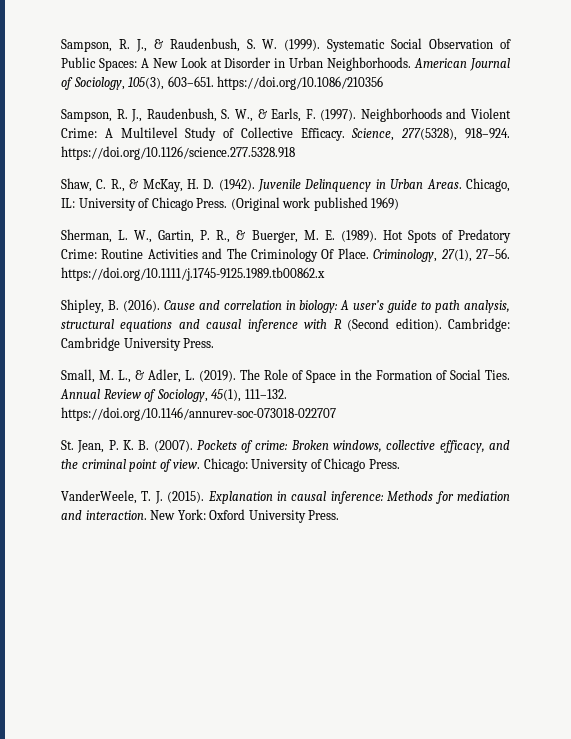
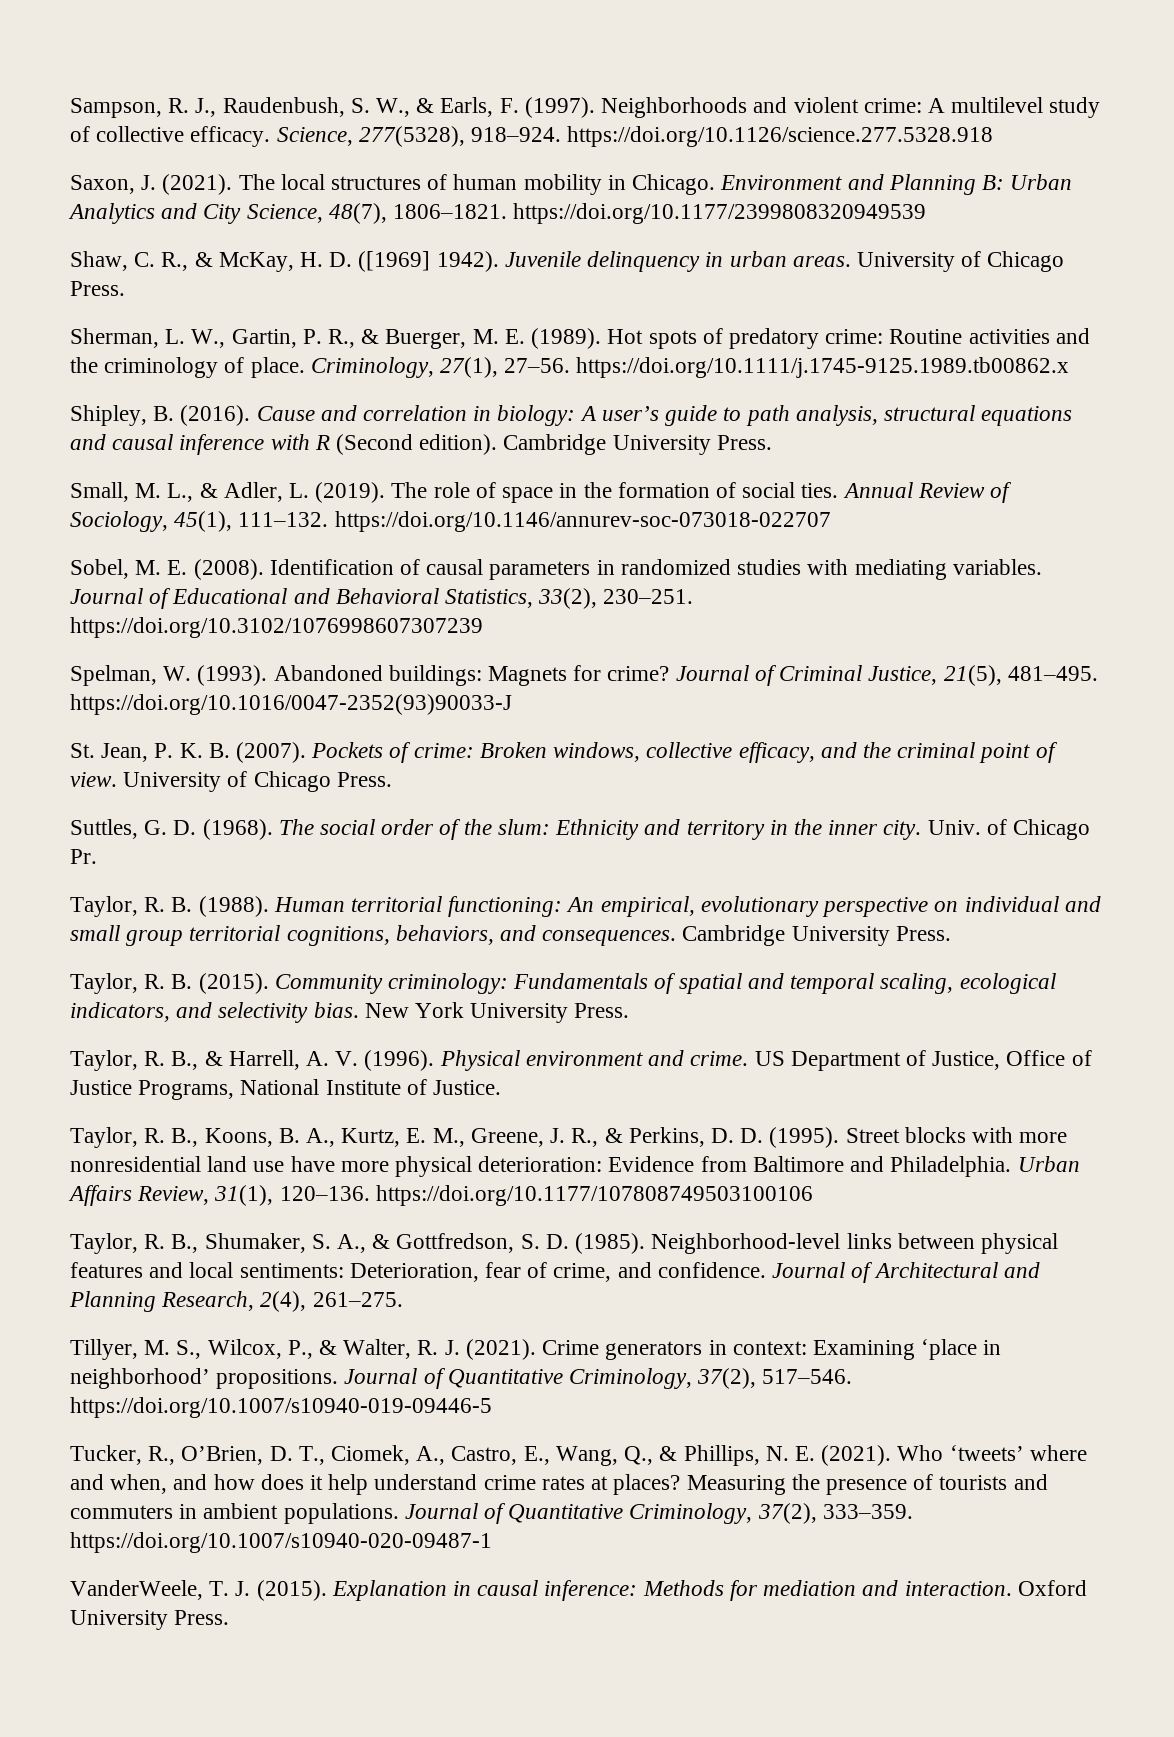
- Sampson, R. J., & Raudenbush, S. W. (1999). Systematic Social Observation of Public Spaces: A New Look at Disorder in Urban Neighborhoods. American Journal of Sociology, 105(3), 603–651. https://doi.org/10.1086/210356
- Neighborhoods and Violent Crime: A Multilevel Study of Collective Efficacy. Science, 277(5328), 918–924. https://doi.org/10.1126/science.277.5328.918
+ Neighborhoods and violent crime: A multilevel study of collective efficacy. Science, 277(5328), 918–924. https://doi.org/10.1126/science.277.5328.918
+ Saxon, J. (2021). The local structures of human mobility in Chicago. Environment and Planning B: Urban Analytics and City Science, 48(7), 1806–1821. https://doi.org/10.1177/2399808320949539
- Shaw, C. R., & McKay, H. D. (1942). Juvenile Delinquency in Urban Areas. Chicago, IL: University of Chicago Press. (Original work published 1969)
+ Shaw, C. R., & McKay, H. D. ([1969] 1942). Juvenile delinquency in urban areas. University of Chicago Press.
- Hot Spots of Predatory Crime: Routine Activities and The Criminology Of Place.
+ Hot spots of predatory crime: Routine activities and the criminology of place.
- Cause and correlation in biology: A user’s guide to path analysis, structural equations and causal inference with R (Second edition). Cambridge: Cambridge University Press.
+ Cause and correlation in biology: A user’s guide to path analysis, structural equations and causal inference with R (Second edition). Cambridge University Press.
- The Role of Space in the Formation of Social Ties.
+ The role of space in the formation of social ties.
+ Sobel, M. E. (2008). Identification of causal parameters in randomized studies with mediating variables. Journal of Educational and Behavioral Statistics, 33(2), 230–251. https://doi.org/10.3102/1076998607307239
+ Spelman, W. (1993). Abandoned buildings: Magnets for crime? Journal of Criminal Justice, 21(5), 481–495. https://doi.org/10.1016/0047-2352(93)90033-J
- Pockets of crime: Broken windows, collective efficacy, and the criminal point of view. Chicago: University of Chicago Press.
+ Pockets of crime: Broken windows, collective efficacy, and the criminal point of view. University of Chicago Press.
+ Suttles, G. D. (1968). The social order of the slum: Ethnicity and territory in the inner city. Univ. of Chicago Pr.
+ Taylor, R. B. (1988). Human territorial functioning: An empirical, evolutionary perspective on individual and small group territorial cognitions, behaviors, and consequences. Cambridge University Press.
+ Taylor, R. B. (2015). Community criminology: Fundamentals of spatial and temporal scaling, ecological indicators, and selectivity bias. New York University Press.
+ Taylor, R. B., & Harrell, A. V. (1996). Physical environment and crime. US Department of Justice, Office of Justice Programs, National Institute of Justice.
+ Taylor, R. B., Koons, B. A., Kurtz, E. M., Greene, J. R., & Perkins, D. D. (1995). Street blocks with more nonresidential land use have more physical deterioration: Evidence from Baltimore and Philadelphia. Urban Affairs Review, 31(1), 120–136. https://doi.org/10.1177/107808749503100106
+ Taylor, R. B., Shumaker, S. A., & Gottfredson, S. D. (1985). Neighborhood-level links between physical features and local sentiments: Deterioration, fear of crime, and confidence. Journal of Architectural and Planning Research, 2(4), 261–275.
+ Tillyer, M. S., Wilcox, P., & Walter, R. J. (2021). Crime generators in context: Examining ‘place in neighborhood’ propositions. Journal of Quantitative Criminology, 37(2), 517–546. https://doi.org/10.1007/s10940-019-09446-5
+ Tucker, R., O’Brien, D. T., Ciomek, A., Castro, E., Wang, Q., & Phillips, N. E. (2021). Who ‘tweets’ where and when, and how does it help understand crime rates at places? Measuring the presence of tourists and commuters in ambient populations. Journal of Quantitative Criminology, 37(2), 333–359. https://doi.org/10.1007/s10940-020-09487-1
- New York: Oxford University Press.
+ Oxford University Press.

